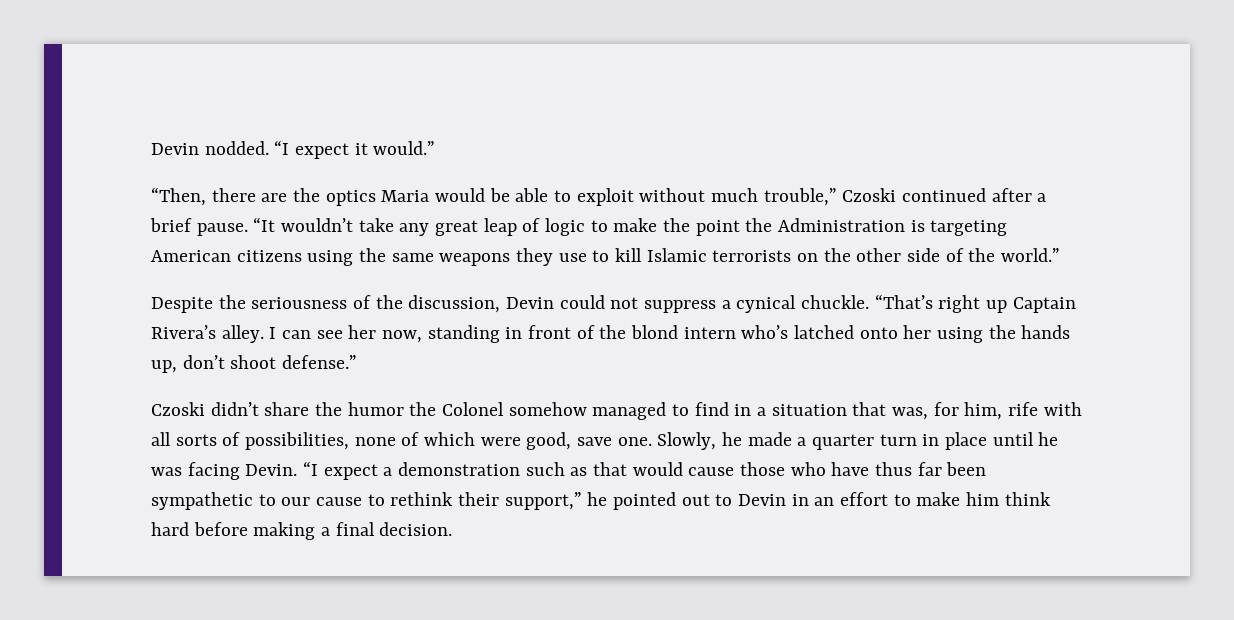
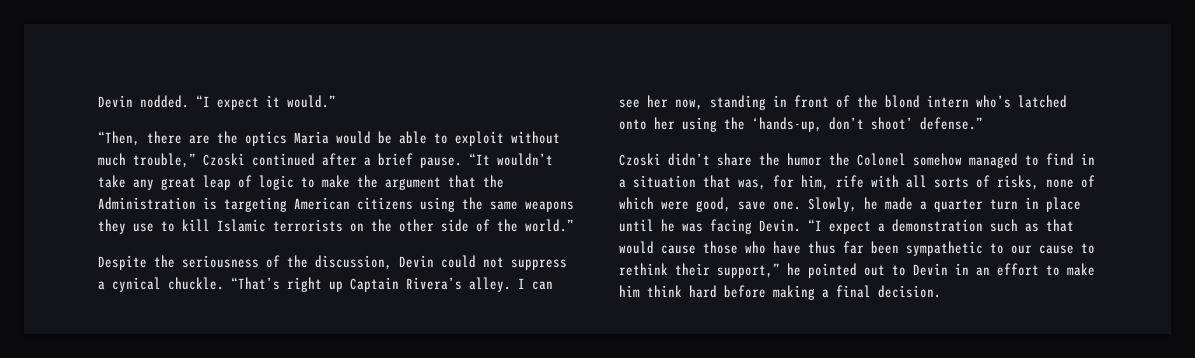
- “It wouldn’t take any great leap of logic to make the point the Administration is targeting American citizens using the same weapons they use to kill Islamic terrorists on the other side of the world.”
+ “It wouldn’t take any great leap of logic to make the argument that the Administration is targeting American citizens using the same weapons they use to kill Islamic terrorists on the other side of the world.”
- I can see her now, standing in front of the blond intern who’s latched onto her using the hands up, don’t shoot defense.”
+ I can see her now, standing in front of the blond intern who’s latched onto her using the ‘hands-up, don’t shoot’ defense.”
- Czoski didn’t share the humor the Colonel somehow managed to find in a situation that was, for him, rife with all sorts of possibilities, none of which were good, save one.
+ Czoski didn’t share the humor the Colonel somehow managed to find in a situation that was, for him, rife with all sorts of risks, none of which were good, save one.

